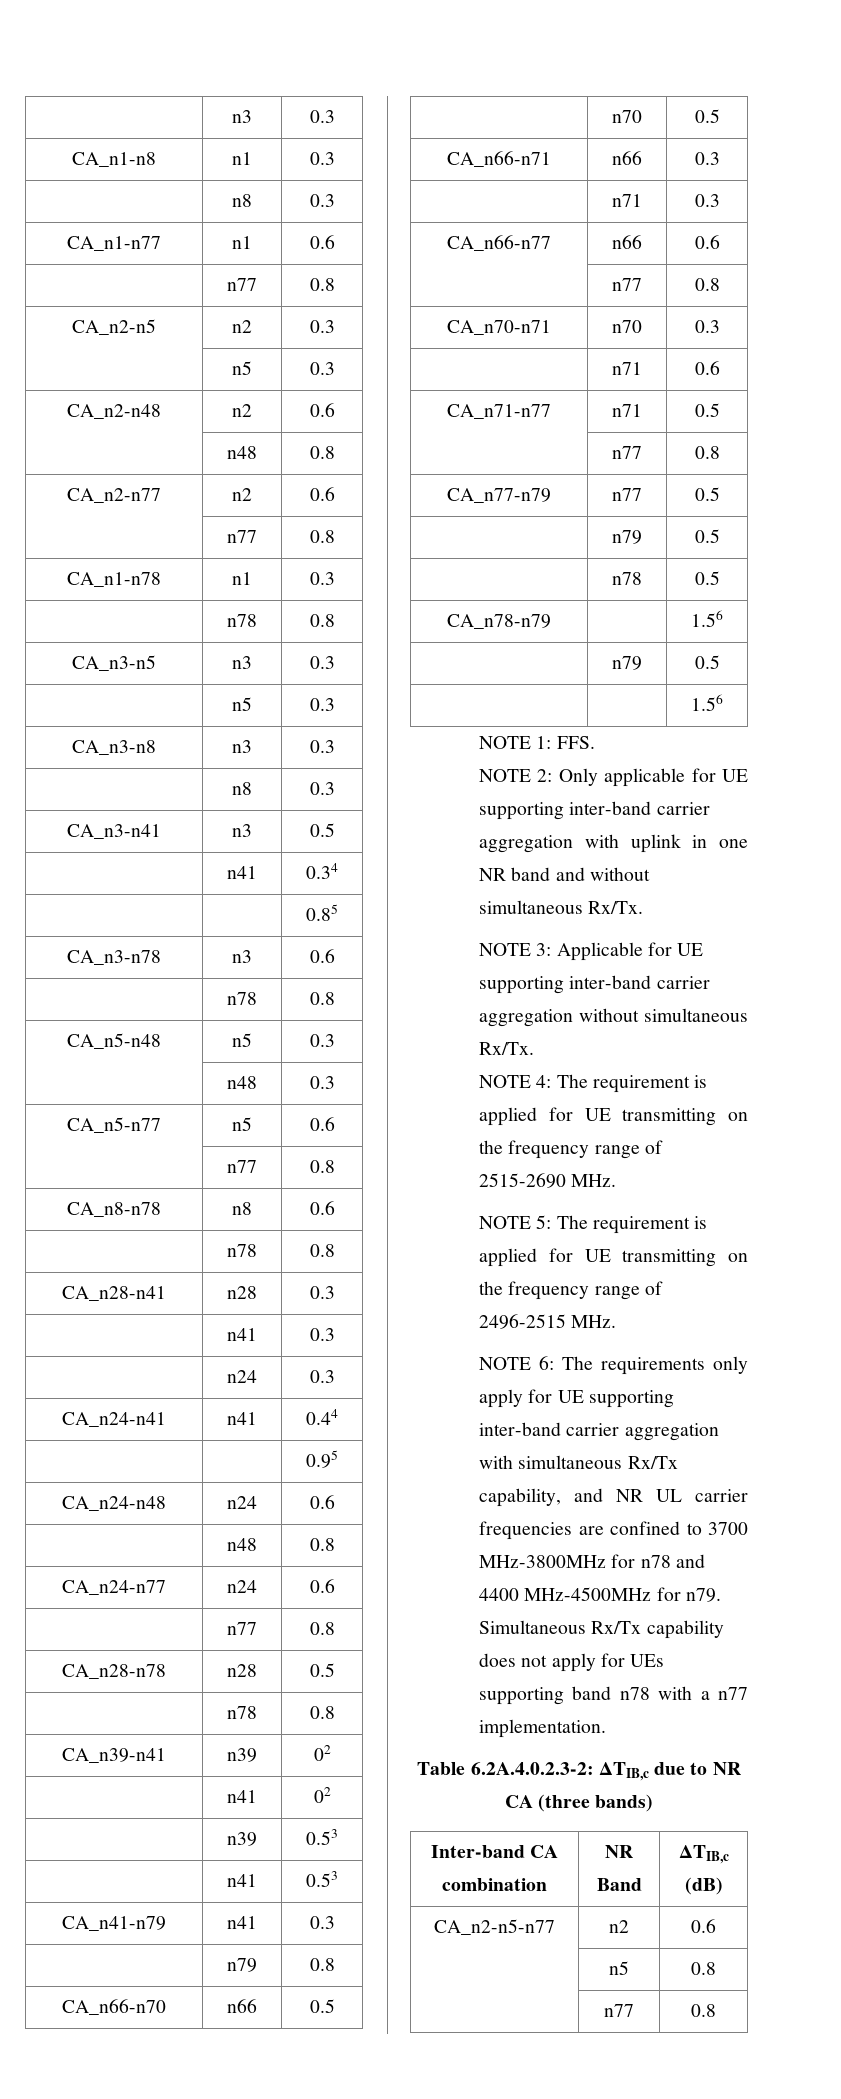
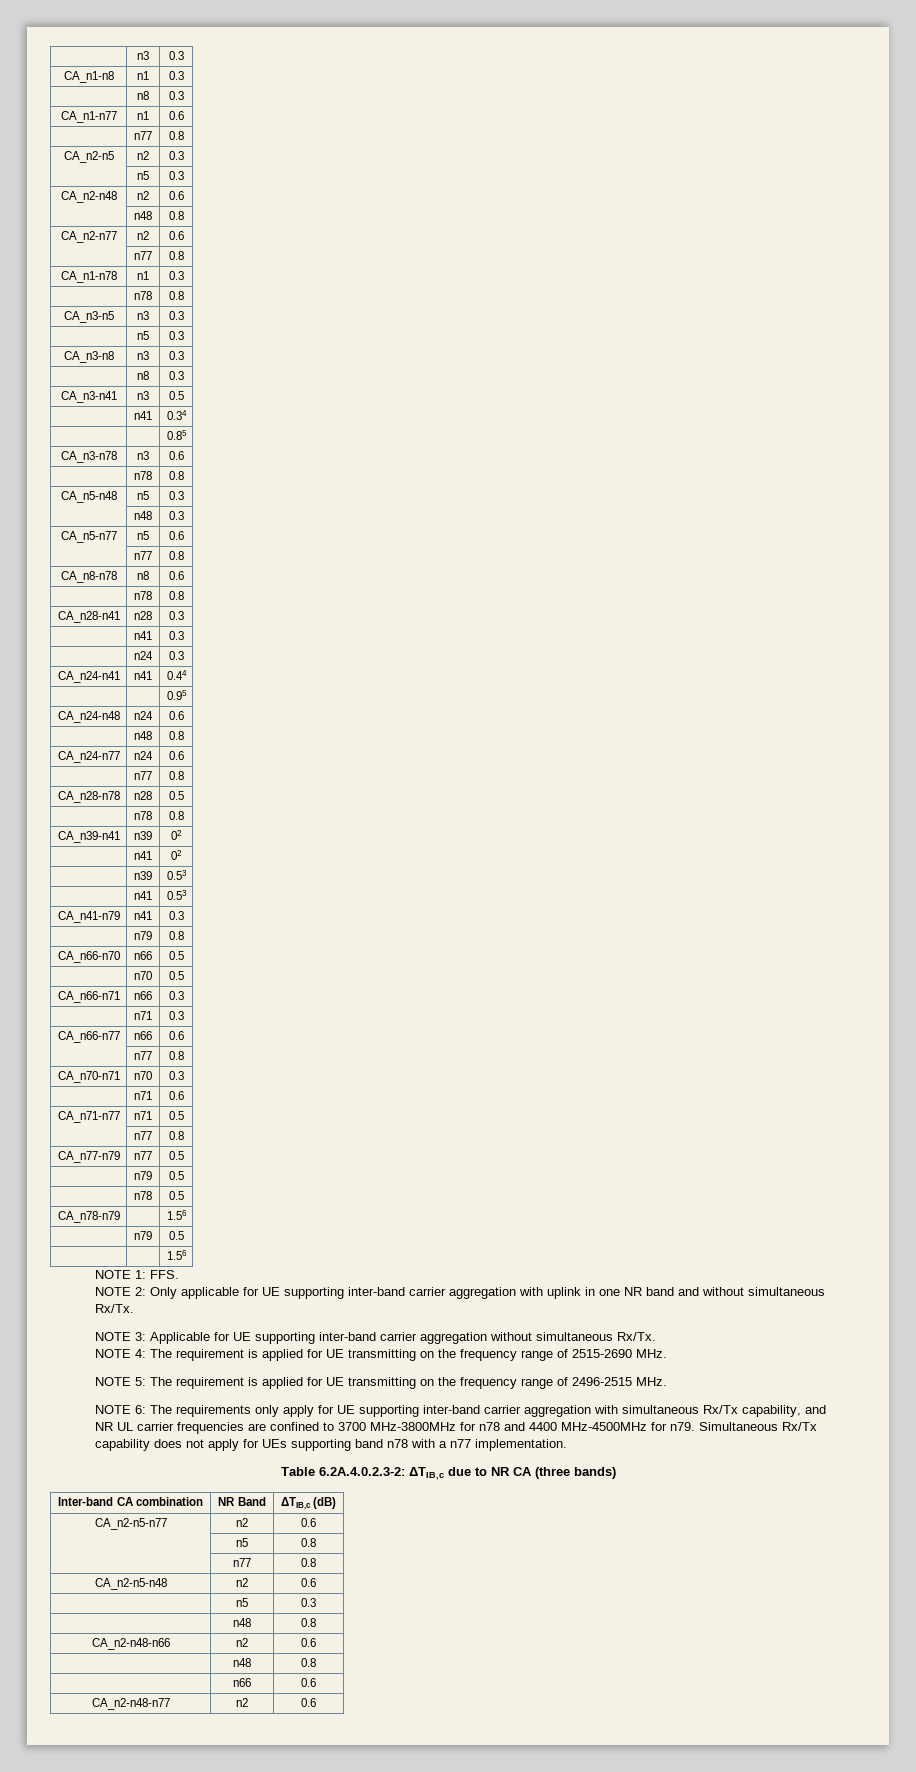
+ CA_n2-n5-n48 | n2 | 0.6
+ | n5 | 0.3
+ | n48 | 0.8
+ CA_n2-n48-n66 | n2 | 0.6
+ | n48 | 0.8
+ | n66 | 0.6
+ CA_n2-n48-n77 | n2 | 0.6

